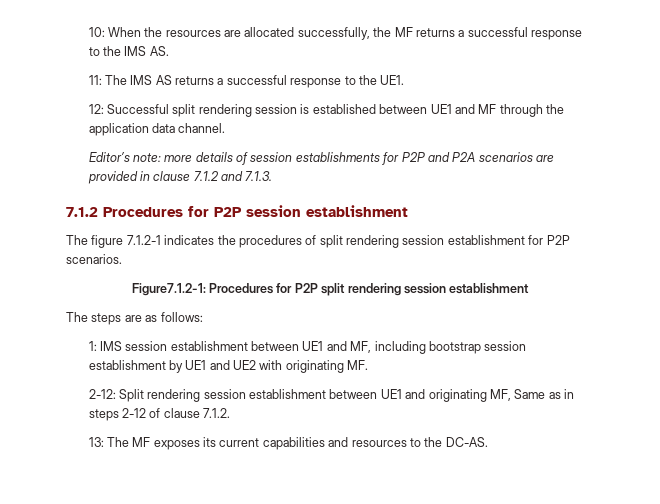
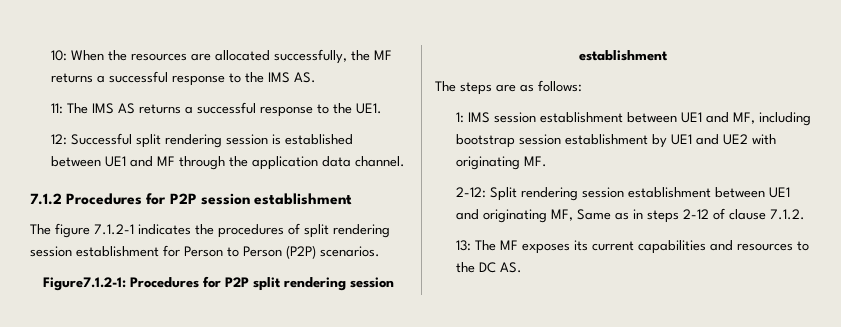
- Editor’s note: more details of session establishments for P2P and P2A scenarios are provided in clause 7.1.2 and 7.1.3.
- The figure 7.1.2-1 indicates the procedures of split rendering session establishment for P2P scenarios.
+ The figure 7.1.2-1 indicates the procedures of split rendering session establishment for Person to Person (P2P) scenarios.
- 13: The MF exposes its current capabilities and resources to the DC-AS.
+ 13: The MF exposes its current capabilities and resources to the DC AS.

